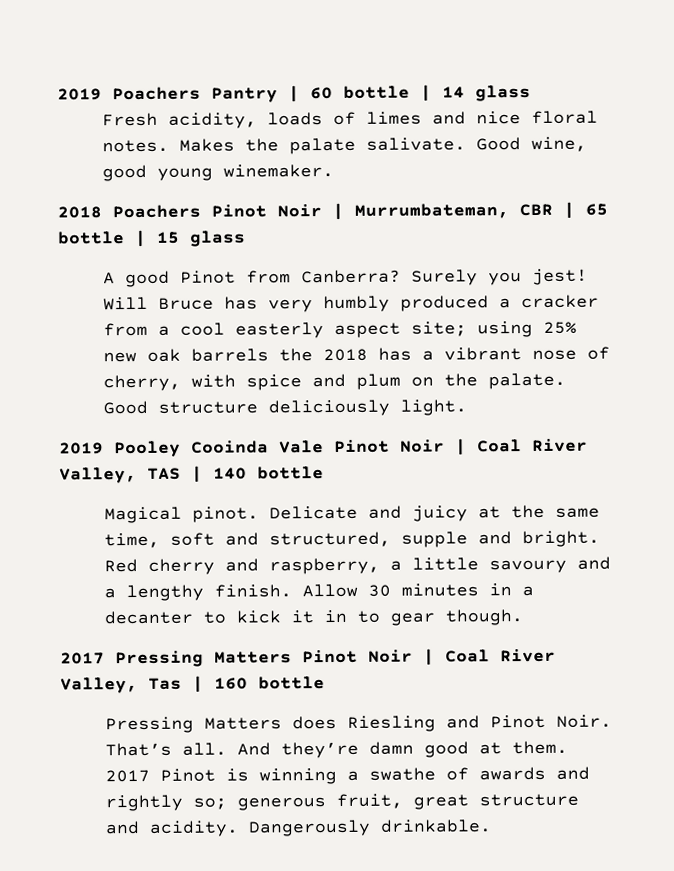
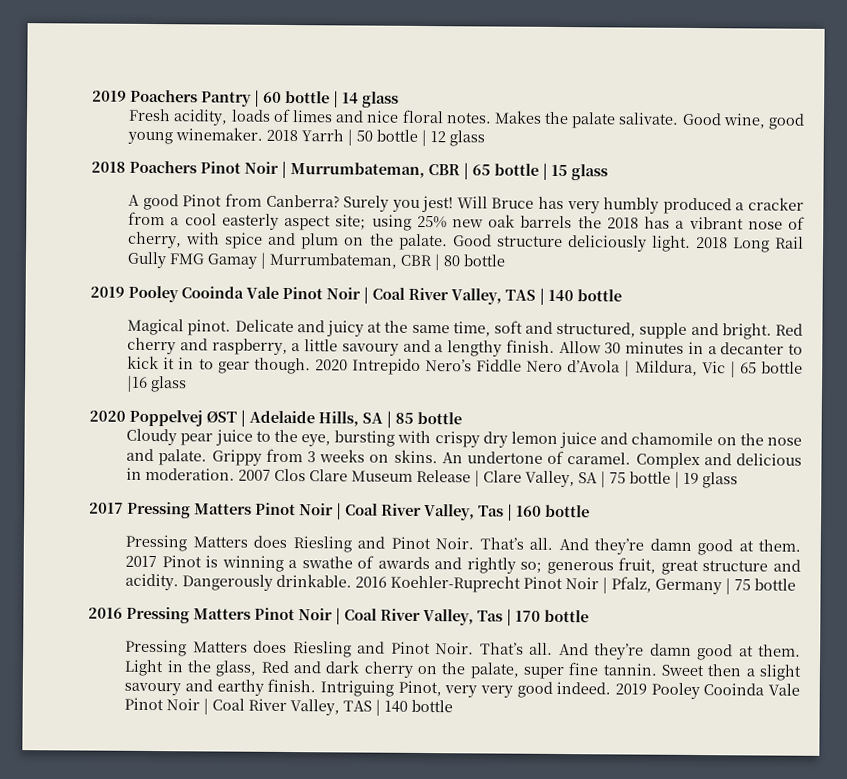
+ 2018 Yarrh | 50 bottle | 12 glass
+ 2018 Long Rail Gully FMG Gamay | Murrumbateman, CBR | 80 bottle
+ 2020 Intrepido Nero’s Fiddle Nero d’Avola | Mildura, Vic | 65 bottle |16 glass
+ 2020 Poppelvej ØST | Adelaide Hills, SA | 85 bottle
+ Cloudy pear juice to the eye, bursting with crispy dry lemon juice and chamomile on the nose and palate. Grippy from 3 weeks on skins. An undertone of caramel. Complex and delicious in moderation. 2007 Clos Clare Museum Release | Clare Valley, SA | 75 bottle | 19 glass
+ 2016 Koehler-Ruprecht Pinot Noir | Pfalz, Germany | 75 bottle
+ 2016 Pressing Matters Pinot Noir | Coal River Valley, Tas | 170 bottle
+ Pressing Matters does Riesling and Pinot Noir. That’s all. And they’re damn good at them. Light in the glass, Red and dark cherry on the palate, super fine tannin. Sweet then a slight savoury and earthy finish. Intriguing Pinot, very very good indeed. 2019 Pooley Cooinda Vale Pinot Noir | Coal River Valley, TAS | 140 bottle

